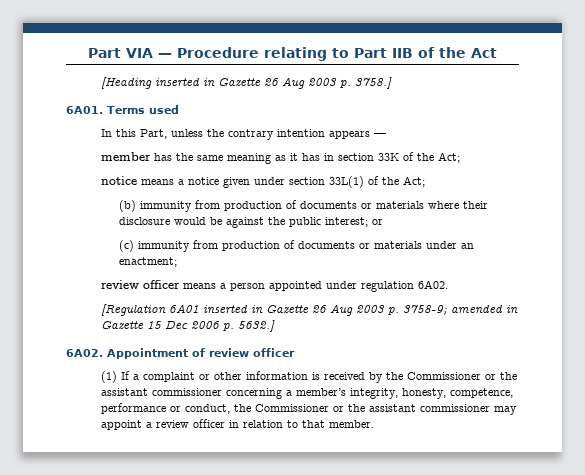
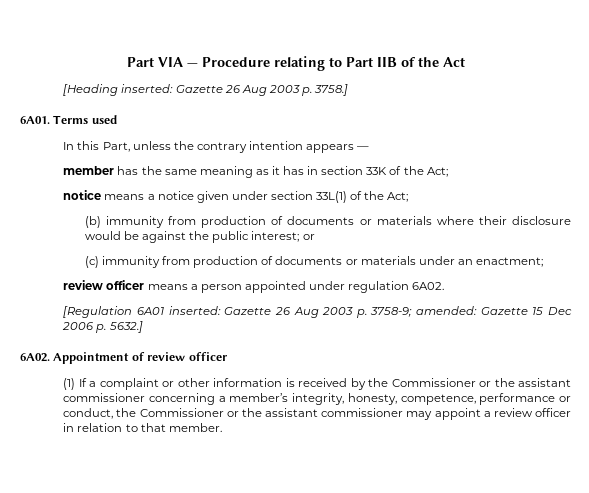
- [Heading inserted in Gazette 26 Aug 2003 p. 3758.]
+ [Heading inserted: Gazette 26 Aug 2003 p. 3758.]
- [Regulation 6A01 inserted in Gazette 26 Aug 2003 p. 3758-9; amended in Gazette 15 Dec 2006 p. 5632.]
+ [Regulation 6A01 inserted: Gazette 26 Aug 2003 p. 3758-9; amended: Gazette 15 Dec 2006 p. 5632.]

